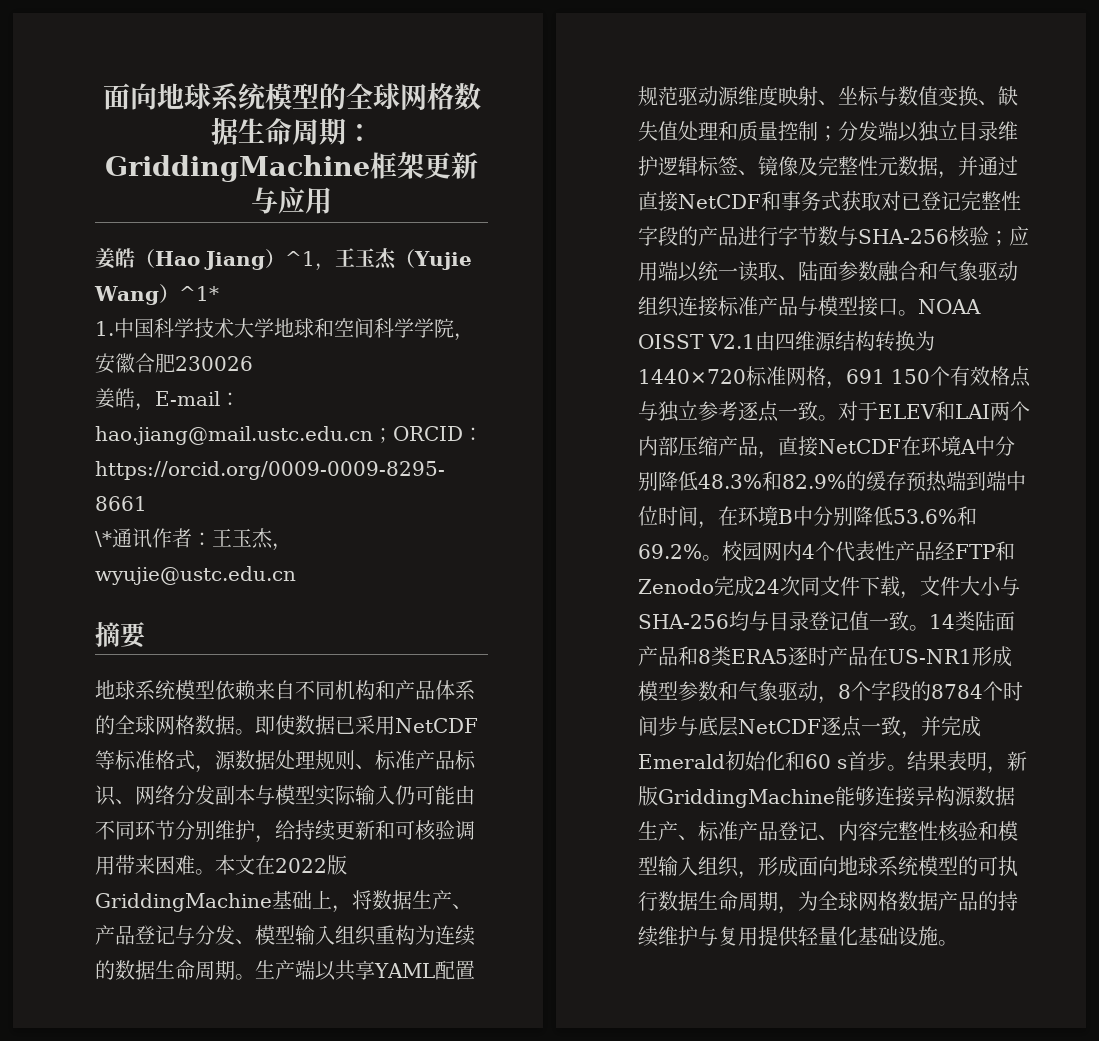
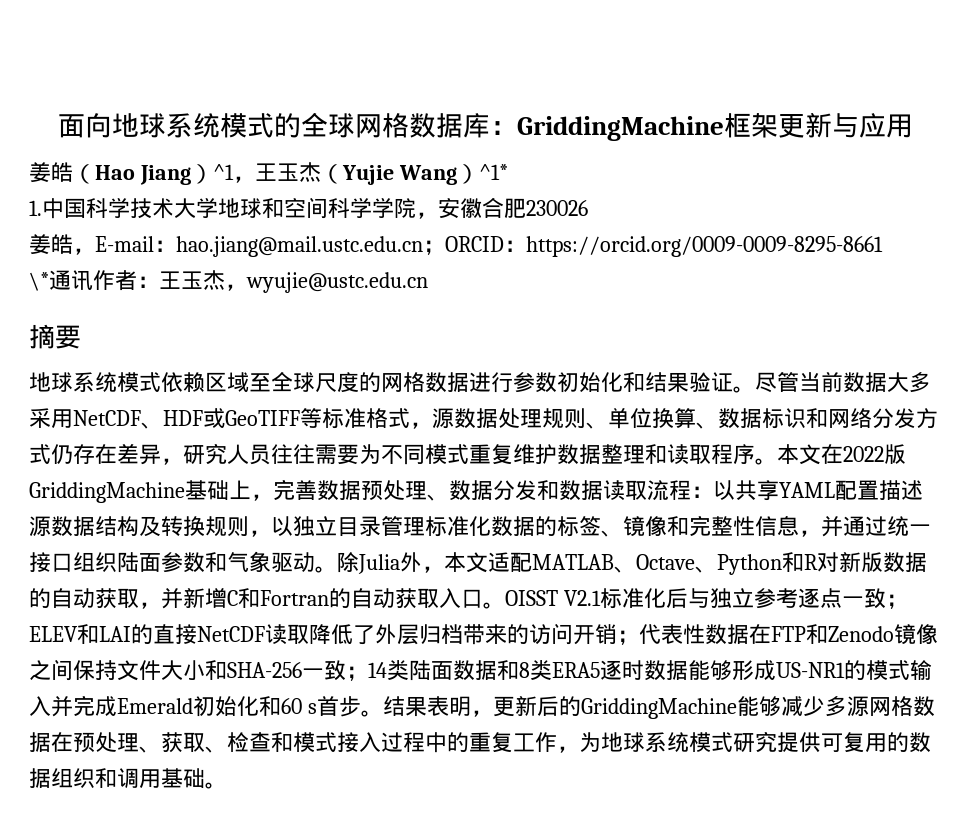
- 面向地球系统模型的全球网格数据生命周期：GriddingMachine框架更新与应用
+ 面向地球系统模式的全球网格数据库：GriddingMachine框架更新与应用
- 地球系统模型依赖来自不同机构和产品体系的全球网格数据。即使数据已采用NetCDF等标准格式，源数据处理规则、标准产品标识、网络分发副本与模型实际输入仍可能由不同环节分别维护，给持续更新和可核验调用带来困难。
+ 地球系统模式依赖区域至全球尺度的网格数据进行参数初始化和结果验证。尽管当前数据大多采用NetCDF、HDF或GeoTIFF等标准格式，源数据处理规则、单位换算、数据标识和网络分发方式仍存在差异，研究人员往往需要为不同模式重复维护数据整理和读取程序。
- 本文在2022版GriddingMachine基础上，将数据生产、产品登记与分发、模型输入组织重构为连续的数据生命周期。生产端以共享YAML配置规范驱动源维度映射、坐标与数值变换、缺失值处理和质量控制；分发端以独立目录维护逻辑标签、镜像及完整性元数据，并通过直接NetCDF和事务式获取对已登记完整性字段的产品进行字节数与SHA-256核验；应用端以统一读取、陆面参数融合和气象驱动组织连接标准产品与模型接口。NOAA OISST V2.1由四维源结构转换为1440×720标准网格，691 150个有效格点与独立参考逐点一致。对于ELEV和LAI两个内部压缩产品，直接NetCDF在环境A中分别降低48.3%和82.9%的缓存预热端到端中位时间，在环境B中分别降低53.6%和69.2%。校园网内4个代表性产品经FTP和Zenodo完成24次同文件下载，文件大小与SHA-256均与目录登记值一致。14类陆面产品和8类ERA5逐时产品在US-NR1形成模型参数和气象驱动，8个字段的8784个时间步与底层NetCDF逐点一致，并完成Emerald初始化和60 s首步。
+ 本文在2022版GriddingMachine基础上，完善数据预处理、数据分发和数据读取流程：以共享YAML配置描述源数据结构及转换规则，以独立目录管理标准化数据的标签、镜像和完整性信息，并通过统一接口组织陆面参数和气象驱动。除Julia外，本文适配MATLAB、Octave、Python和R对新版数据的自动获取，并新增C和Fortran的自动获取入口。OISST V2.1标准化后与独立参考逐点一致；ELEV和LAI的直接NetCDF读取降低了外层归档带来的访问开销；代表性数据在FTP和Zenodo镜像之间保持文件大小和SHA-256一致；14类陆面数据和8类ERA5逐时数据能够形成US-NR1的模式输入并完成Emerald初始化和60 s首步。
- 结果表明，新版GriddingMachine能够连接异构源数据生产、标准产品登记、内容完整性核验和模型输入组织，形成面向地球系统模型的可执行数据生命周期，为全球网格数据产品的持续维护与复用提供轻量化基础设施。
+ 结果表明，更新后的GriddingMachine能够减少多源网格数据在预处理、获取、检查和模式接入过程中的重复工作，为地球系统模式研究提供可复用的数据组织和调用基础。

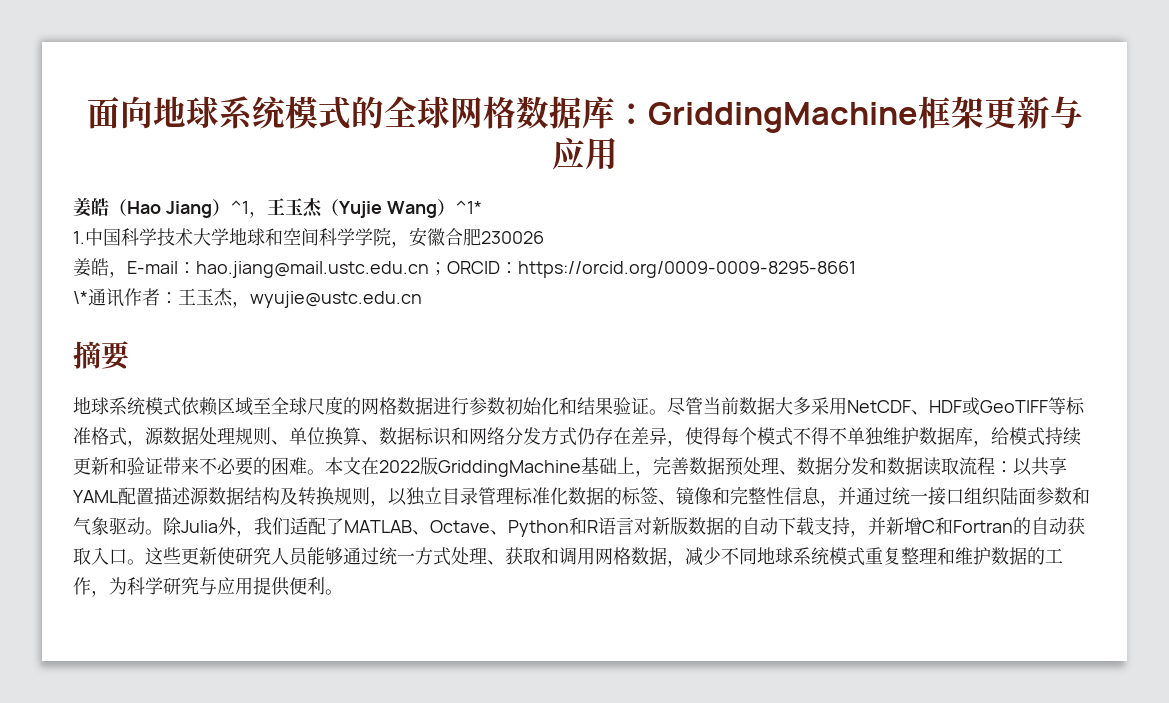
- 尽管当前数据大多采用NetCDF、HDF或GeoTIFF等标准格式，源数据处理规则、单位换算、数据标识和网络分发方式仍存在差异，研究人员往往需要为不同模式重复维护数据整理和读取程序。
+ 尽管当前数据大多采用NetCDF、HDF或GeoTIFF等标准格式，源数据处理规则、单位换算、数据标识和网络分发方式仍存在差异，使得每个模式不得不单独维护数据库，给模式持续更新和验证带来不必要的困难。
- 除Julia外，本文适配MATLAB、Octave、Python和R对新版数据的自动获取，并新增C和Fortran的自动获取入口。
+ 除Julia外，我们适配了MATLAB、Octave、Python和R语言对新版数据的自动下载支持，并新增C和Fortran的自动获取入口。
- OISST V2.1标准化后与独立参考逐点一致；ELEV和LAI的直接NetCDF读取降低了外层归档带来的访问开销；代表性数据在FTP和Zenodo镜像之间保持文件大小和SHA-256一致；14类陆面数据和8类ERA5逐时数据能够形成US-NR1的模式输入并完成Emerald初始化和60 s首步。结果表明，更新后的GriddingMachine能够减少多源网格数据在预处理、获取、检查和模式接入过程中的重复工作，为地球系统模式研究提供可复用的数据组织和调用基础。
+ 这些更新使研究人员能够通过统一方式处理、获取和调用网格数据，减少不同地球系统模式重复整理和维护数据的工作，为科学研究与应用提供便利。

